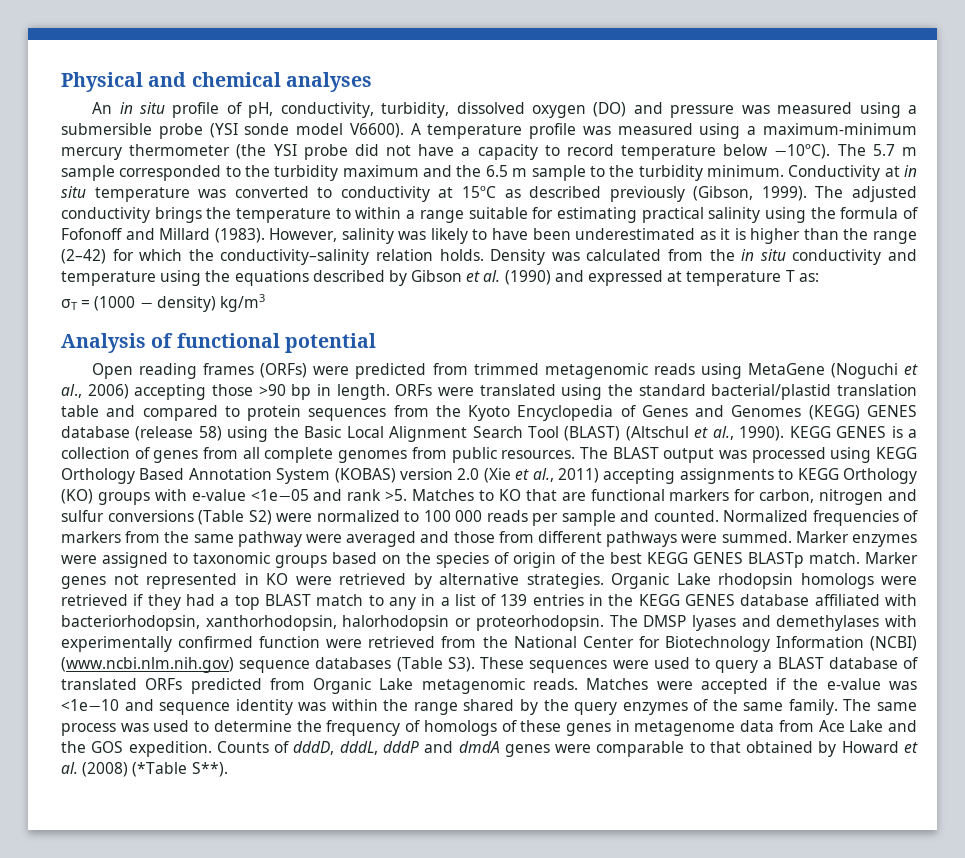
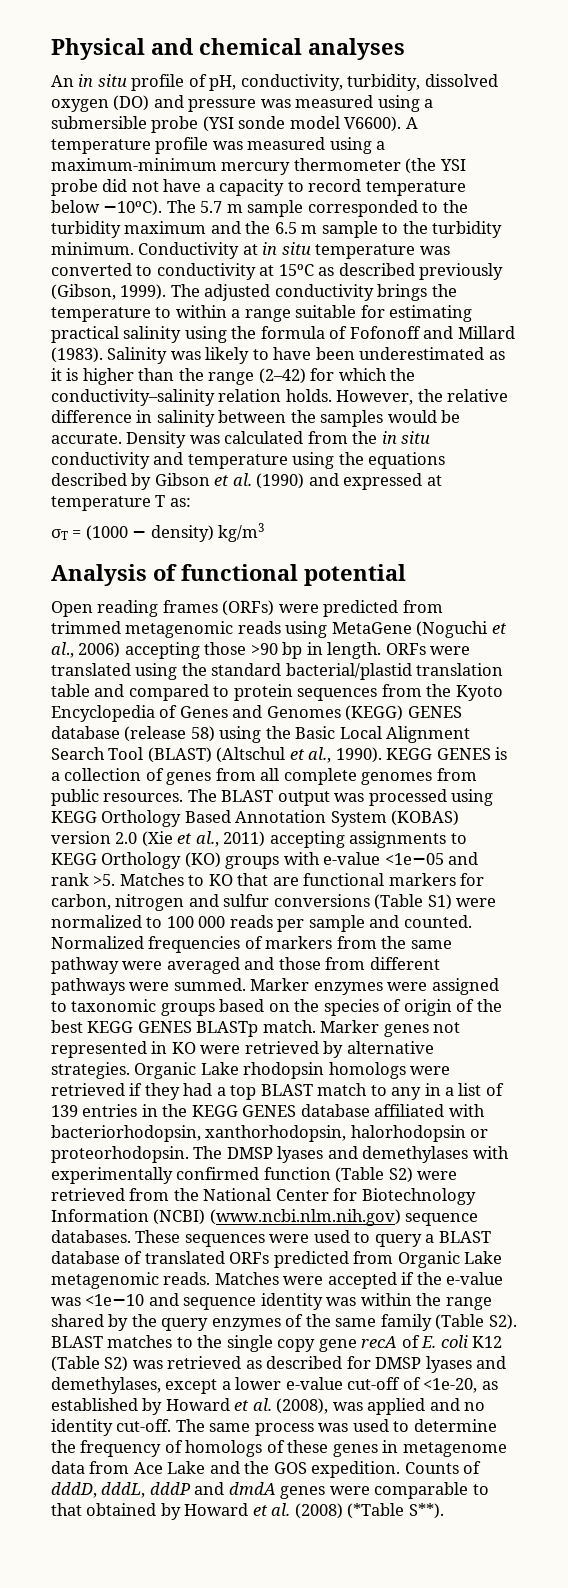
- However, salinity was likely to have been underestimated as it is higher than the range (2–42) for which the conductivity–salinity relation holds.
+ Salinity was likely to have been underestimated as it is higher than the range (2–42) for which the conductivity–salinity relation holds.
+ However, the relative difference in salinity between the samples would be accurate.
- Matches to KO that are functional markers for carbon, nitrogen and sulfur conversions (Table S2) were normalized to 100 000 reads per sample and counted.
+ Matches to KO that are functional markers for carbon, nitrogen and sulfur conversions (Table S1) were normalized to 100 000 reads per sample and counted.
- The DMSP lyases and demethylases with experimentally confirmed function were retrieved from the National Center for Biotechnology Information (NCBI) (www.ncbi.nlm.nih.gov) sequence databases (Table S3). These sequences were used to query a BLAST database of translated ORFs predicted from Organic Lake metagenomic reads.
+ The DMSP lyases and demethylases with experimentally confirmed function (Table S2) were retrieved from the National Center for Biotechnology Information (NCBI) (www.ncbi.nlm.nih.gov) sequence databases. These sequences were used to query a BLAST database of translated ORFs predicted from Organic Lake metagenomic reads.
- Matches were accepted if the e-value was <1e−10 and sequence identity was within the range shared by the query enzymes of the same family.
+ Matches were accepted if the e-value was <1e−10 and sequence identity was within the range shared by the query enzymes of the same family (Table S2). BLAST matches to the single copy gene recA of E. coli K12 (Table S2) was retrieved as described for DMSP lyases and demethylases, except a lower e-value cut-off of <1e-20, as established by Howard et al. (2008), was applied and no identity cut-off.

